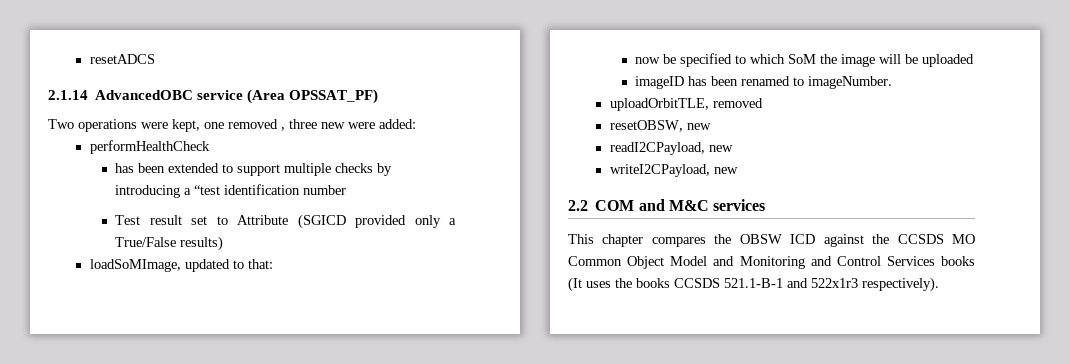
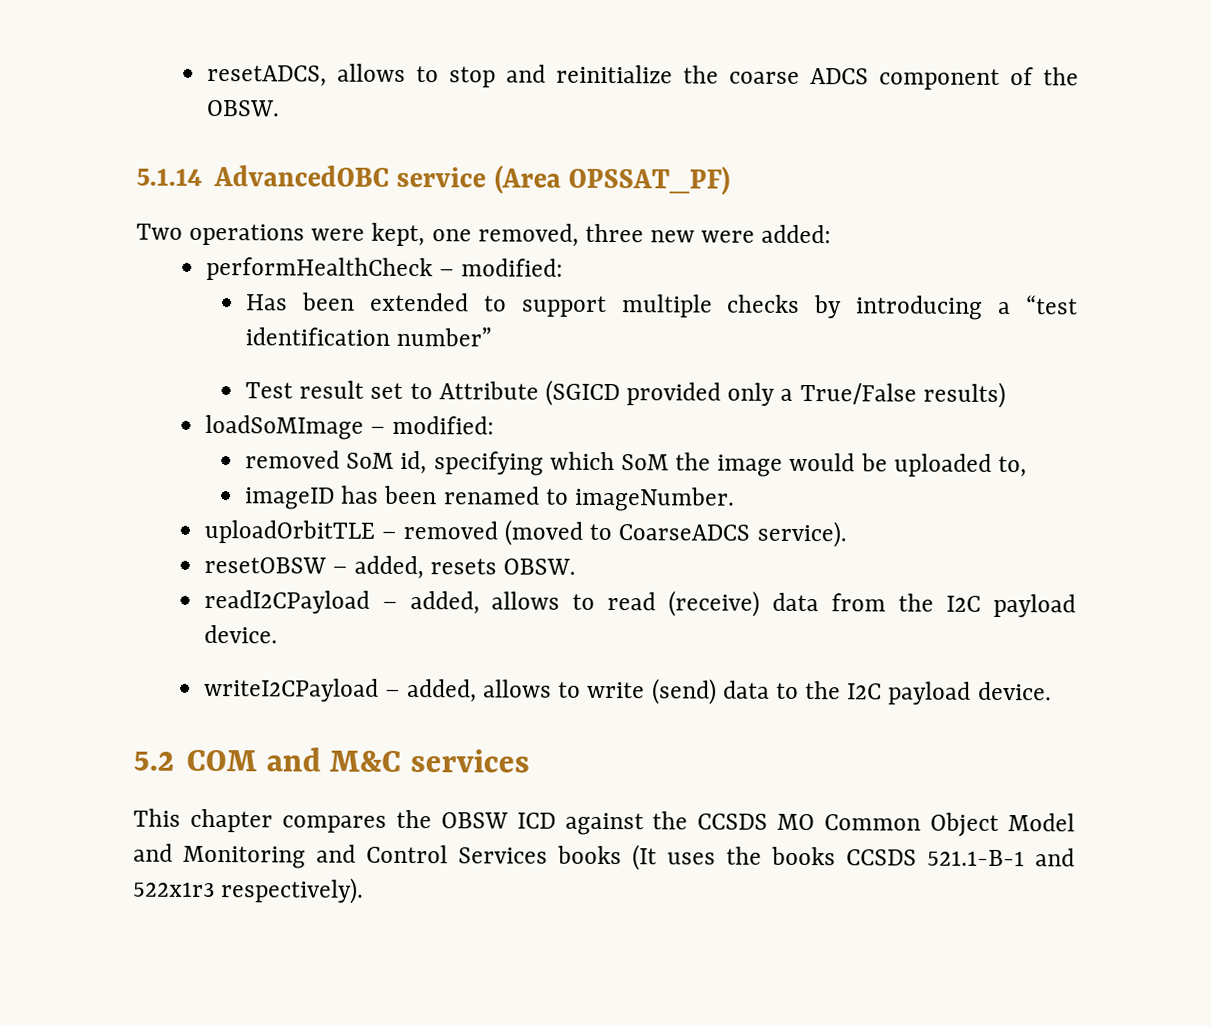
- resetADCS
- 2.1.14 AdvancedOBC service (Area OPSSAT_PF)
+ resetADCS, allows to stop and reinitialize the coarse ADCS component of the OBSW.
+ 5.1.14 AdvancedOBC service (Area OPSSAT_PF)
- Two operations were kept, one removed , three new were added:
+ Two operations were kept, one removed, three new were added:
- performHealthCheck
- has been extended to support multiple checks by introducing a “test identification number
+ performHealthCheck – modified:
+ Has been extended to support multiple checks by introducing a “test identification number”
- loadSoMImage, updated to that:
- now be specified to which SoM the image will be uploaded
+ loadSoMImage – modified:
+ removed SoM id, specifying which SoM the image would be uploaded to,
- uploadOrbitTLE, removed
- resetOBSW, new
- readI2CPayload, new
- writeI2CPayload, new
- 2.2 COM and M&C services
+ uploadOrbitTLE – removed (moved to CoarseADCS service).
+ resetOBSW – added, resets OBSW.
+ readI2CPayload – added, allows to read (receive) data from the I2C payload device.
+ writeI2CPayload – added, allows to write (send) data to the I2C payload device.
+ 5.2 COM and M&C services

